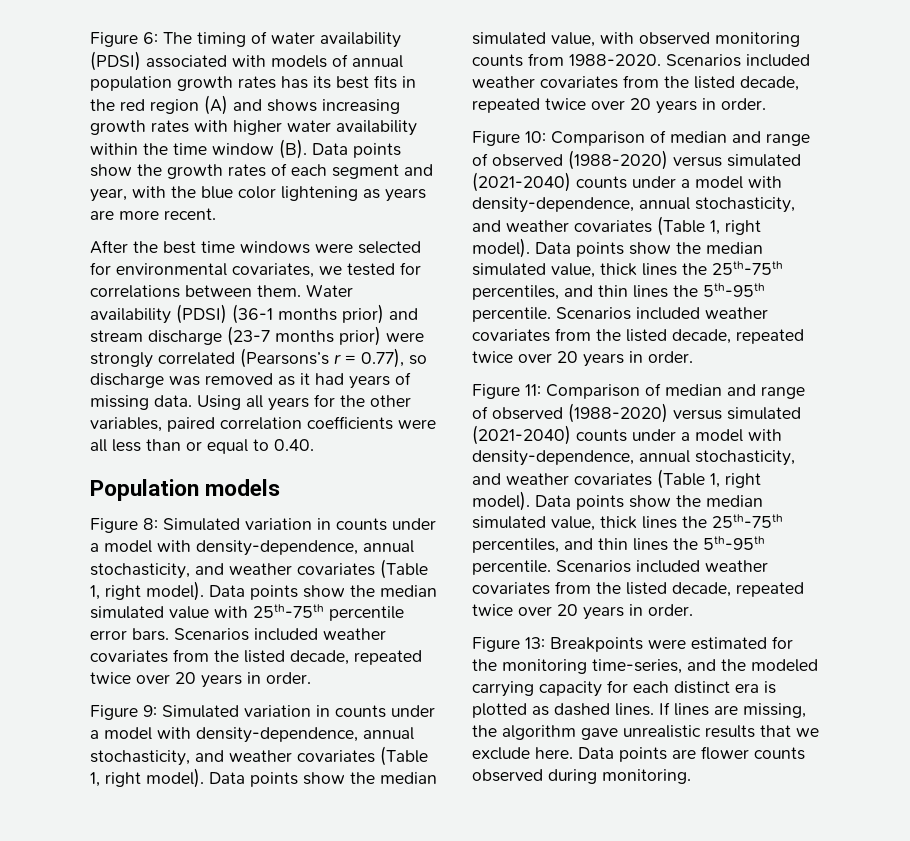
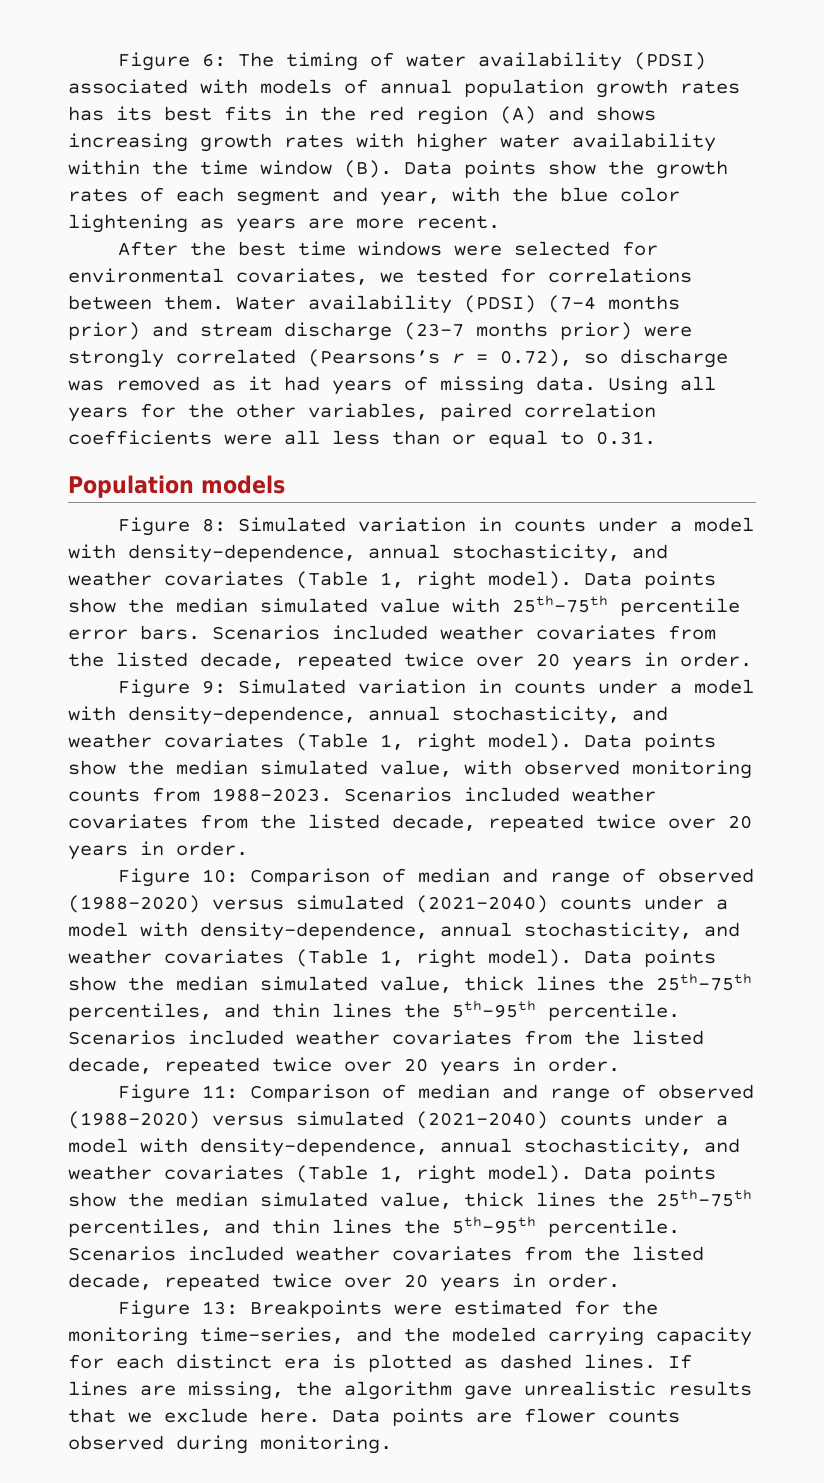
- Water availability (PDSI) (36-1 months prior) and stream discharge (23-7 months prior) were strongly correlated (Pearsons’s r = 0.77), so discharge was removed as it had years of missing data.
+ Water availability (PDSI) (7-4 months prior) and stream discharge (23-7 months prior) were strongly correlated (Pearsons’s r = 0.72), so discharge was removed as it had years of missing data.
- Using all years for the other variables, paired correlation coefficients were all less than or equal to 0.40.
+ Using all years for the other variables, paired correlation coefficients were all less than or equal to 0.31.
- Data points show the median simulated value, with observed monitoring counts from 1988-2020.
+ Data points show the median simulated value, with observed monitoring counts from 1988-2023.

